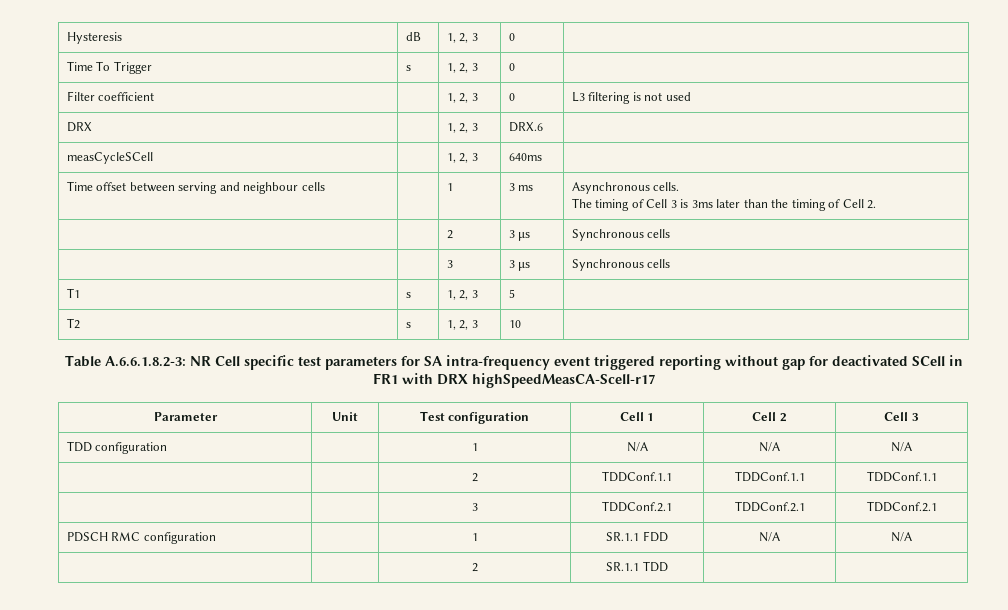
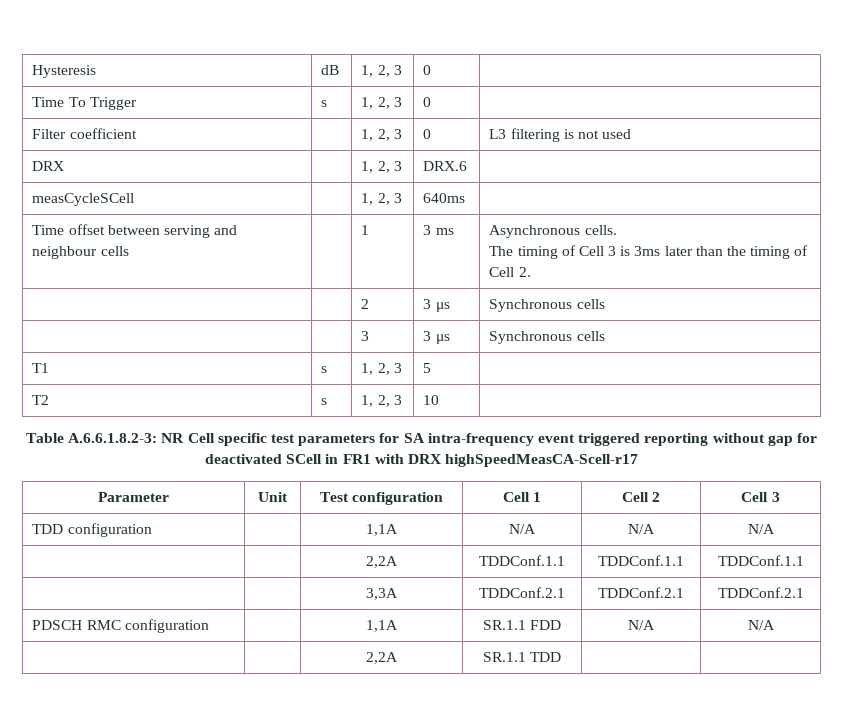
- TDD configuration | | 1 | N/A | N/A | N/A
+ TDD configuration | | 1,1A | N/A | N/A | N/A
- | | 2 | TDDConf.1.1 | TDDConf.1.1 | TDDConf.1.1
+ | | 2,2A | TDDConf.1.1 | TDDConf.1.1 | TDDConf.1.1
- | | 3 | TDDConf.2.1 | TDDConf.2.1 | TDDConf.2.1
+ | | 3,3A | TDDConf.2.1 | TDDConf.2.1 | TDDConf.2.1
- PDSCH RMC configuration | | 1 | SR.1.1 FDD | N/A | N/A
+ PDSCH RMC configuration | | 1,1A | SR.1.1 FDD | N/A | N/A
- | | 2 | SR.1.1 TDD | |
+ | | 2,2A | SR.1.1 TDD | |

